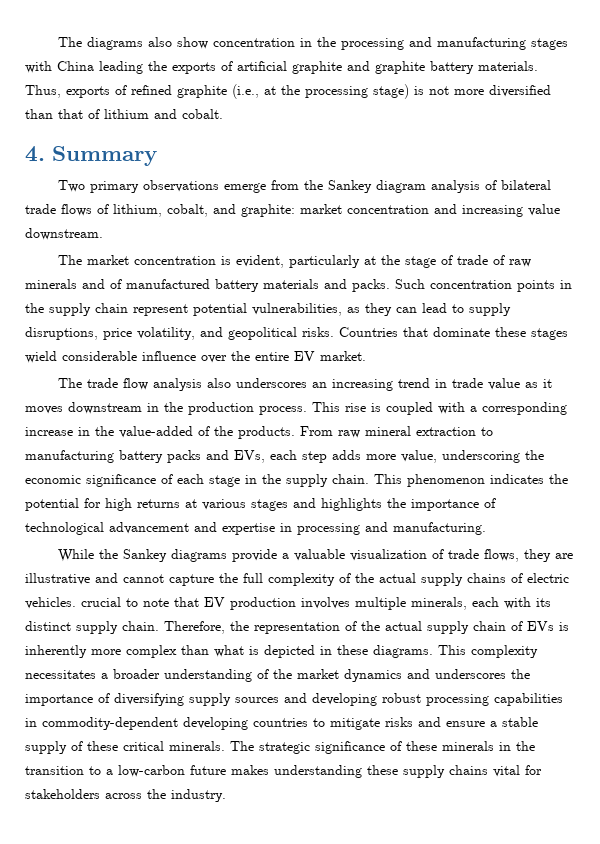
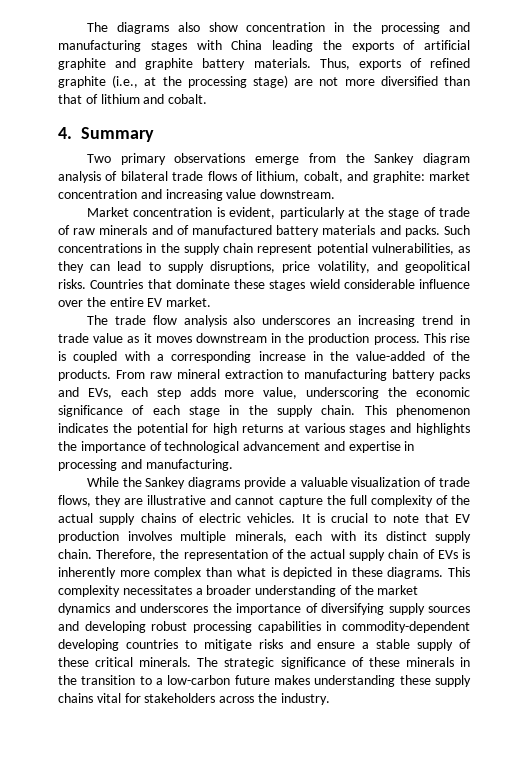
- Thus, exports of refined graphite (i.e., at the processing stage) is not more diversified than that of lithium and cobalt.
+ Thus, exports of refined graphite (i.e., at the processing stage) are not more diversified than that of lithium and cobalt.
- The market concentration is evident, particularly at the stage of trade of raw minerals and of manufactured battery materials and packs.
+ Market concentration is evident, particularly at the stage of trade of raw minerals and of manufactured battery materials and packs.
- Such concentration points in the supply chain represent potential vulnerabilities, as they can lead to supply disruptions, price volatility, and geopolitical risks.
+ Such concentrations in the supply chain represent potential vulnerabilities, as they can lead to supply disruptions, price volatility, and geopolitical risks.
- While the Sankey diagrams provide a valuable visualization of trade flows, they are illustrative and cannot capture the full complexity of the actual supply chains of electric vehicles. crucial to note that EV production involves multiple minerals, each with its distinct supply chain.
+ While the Sankey diagrams provide a valuable visualization of trade flows, they are illustrative and cannot capture the full complexity of the actual supply chains of electric vehicles. It is crucial to note that EV production involves multiple minerals, each with its distinct supply chain.

